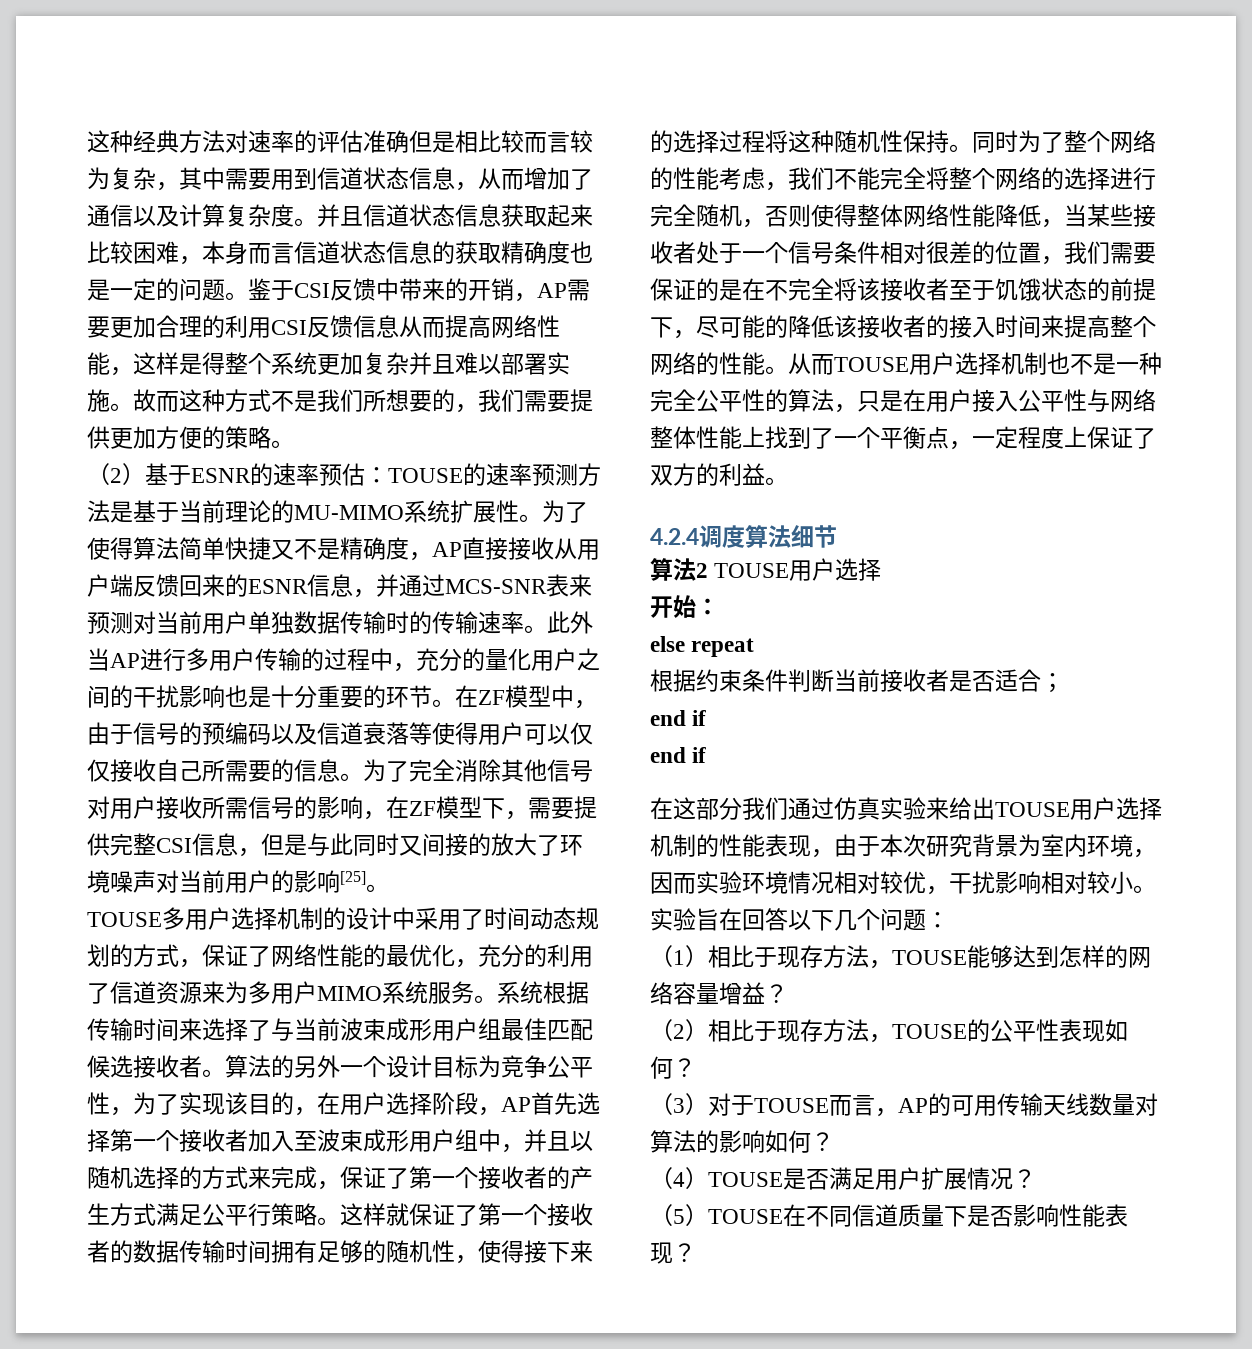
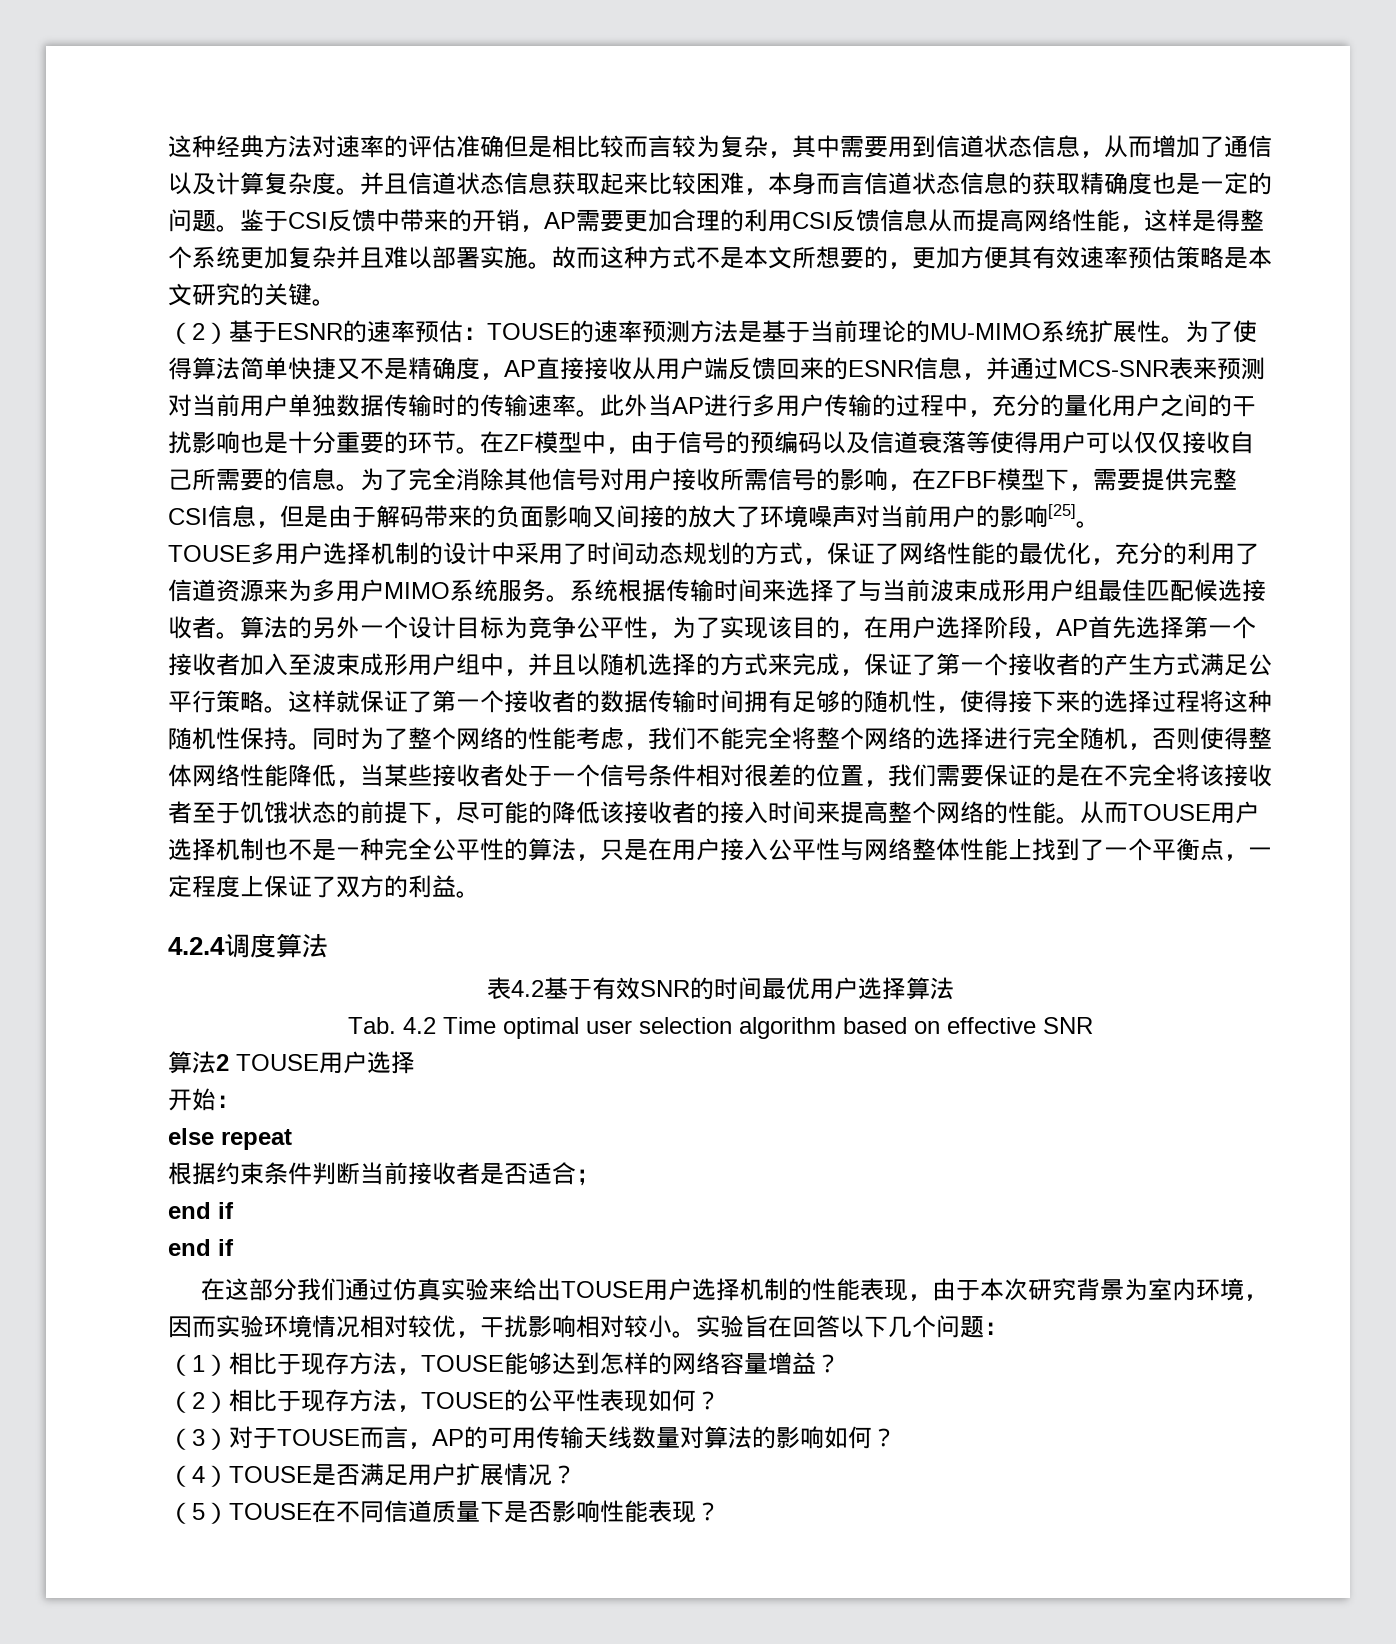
- 故而这种方式不是我们所想要的，我们需要提供更加方便的策略。
+ 故而这种方式不是本文所想要的，更加方便其有效速率预估策略是本文研究的关键。
- 为了完全消除其他信号对用户接收所需信号的影响，在ZF模型下，需要提供完整CSI信息，但是与此同时又间接的放大了环境噪声对当前用户的影响[25]。
+ 为了完全消除其他信号对用户接收所需信号的影响，在ZFBF模型下，需要提供完整CSI信息，但是由于解码带来的负面影响又间接的放大了环境噪声对当前用户的影响[25]。
- 4.2.4调度算法细节
+ 4.2.4调度算法
+ 表4.2基于有效SNR的时间最优用户选择算法
+ Tab. 4.2 Time optimal user selection algorithm based on effective SNR

